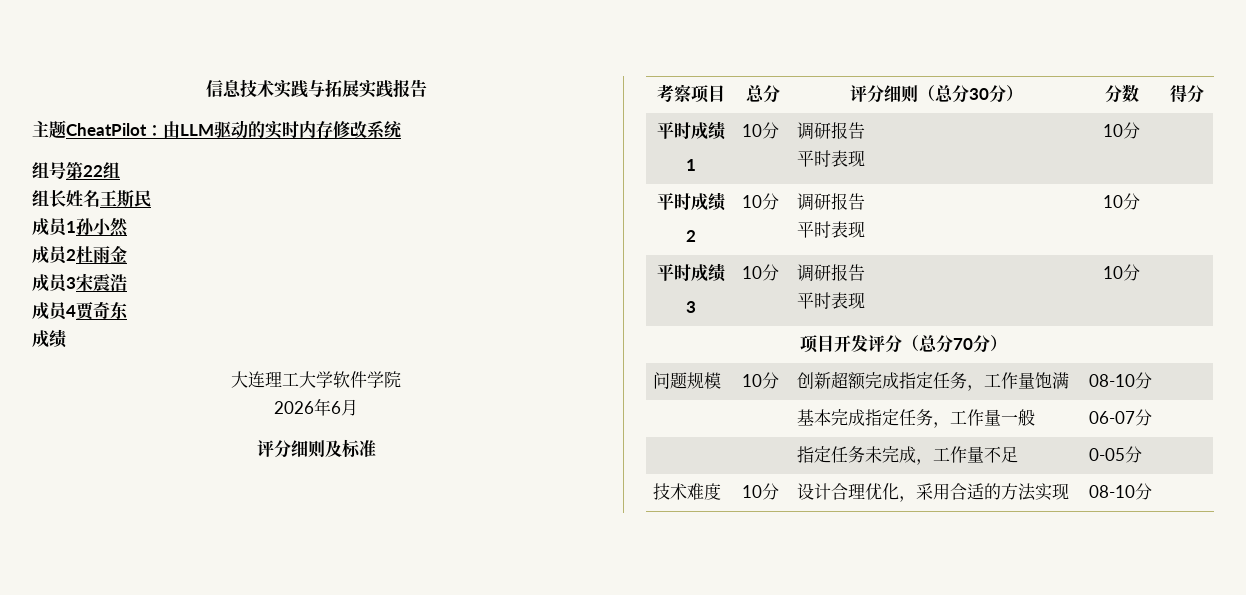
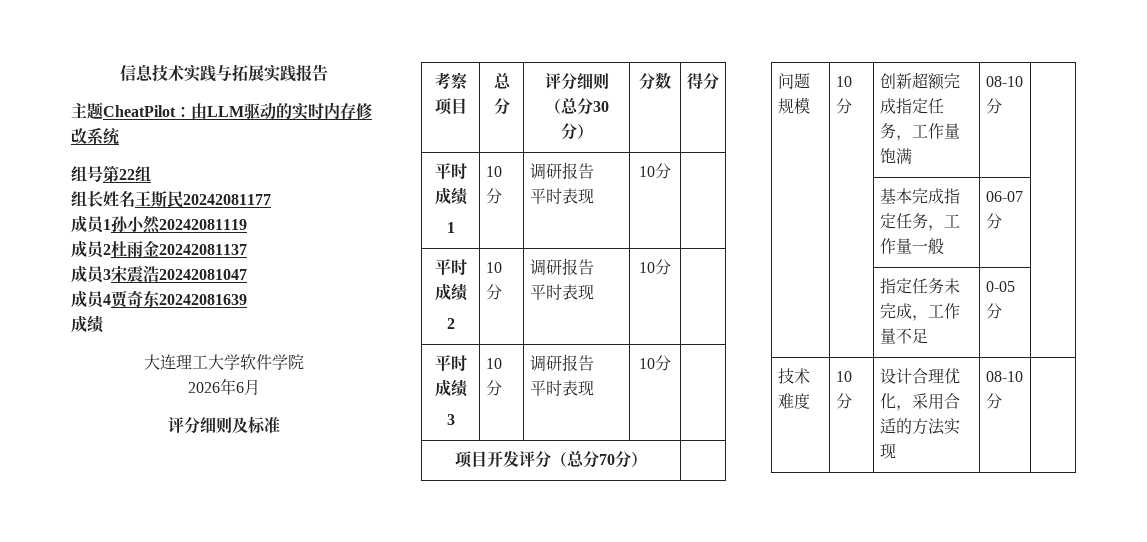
- 组长姓名王斯民
+ 组长姓名王斯民20242081177
- 成员1孙小然
+ 成员1孙小然20242081119
- 成员2杜雨金
+ 成员2杜雨金20242081137
- 成员3宋震浩
+ 成员3宋震浩20242081047
- 成员4贾奇东
+ 成员4贾奇东20242081639

